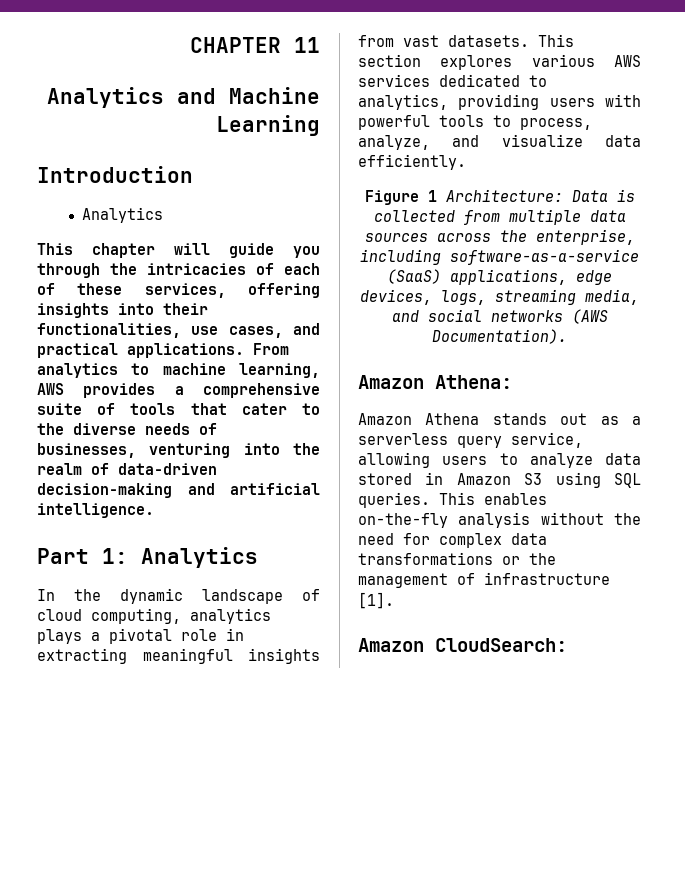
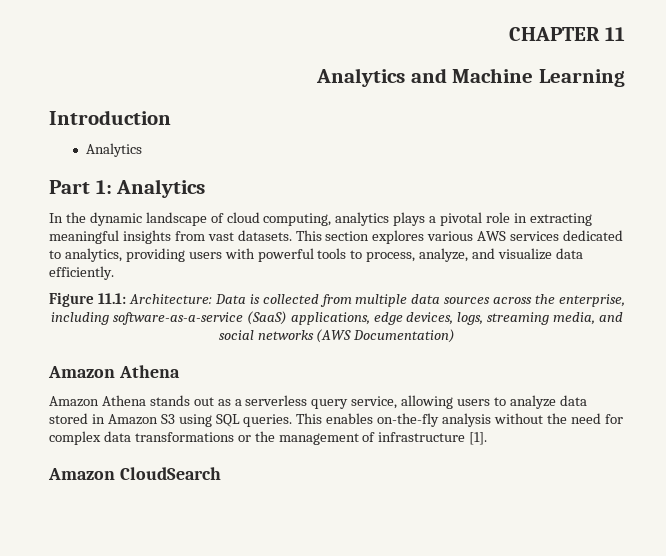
- This chapter will guide you through the intricacies of each of these services, offering insights into their functionalities, use cases, and practical applications. From analytics to machine learning, AWS provides a comprehensive suite of tools that cater to the diverse needs of businesses, venturing into the realm of data-driven decision-making and artificial intelligence.
- Figure 1 Architecture: Data is collected from multiple data sources across the enterprise, including software-as-a-service (SaaS) applications, edge devices, logs, streaming media, and social networks (AWS Documentation).
- Amazon Athena:
+ Figure 11.1: Architecture: Data is collected from multiple data sources across the enterprise, including software-as-a-service (SaaS) applications, edge devices, logs, streaming media, and social networks (AWS Documentation)
+ Amazon Athena
- Amazon CloudSearch:
+ Amazon CloudSearch

